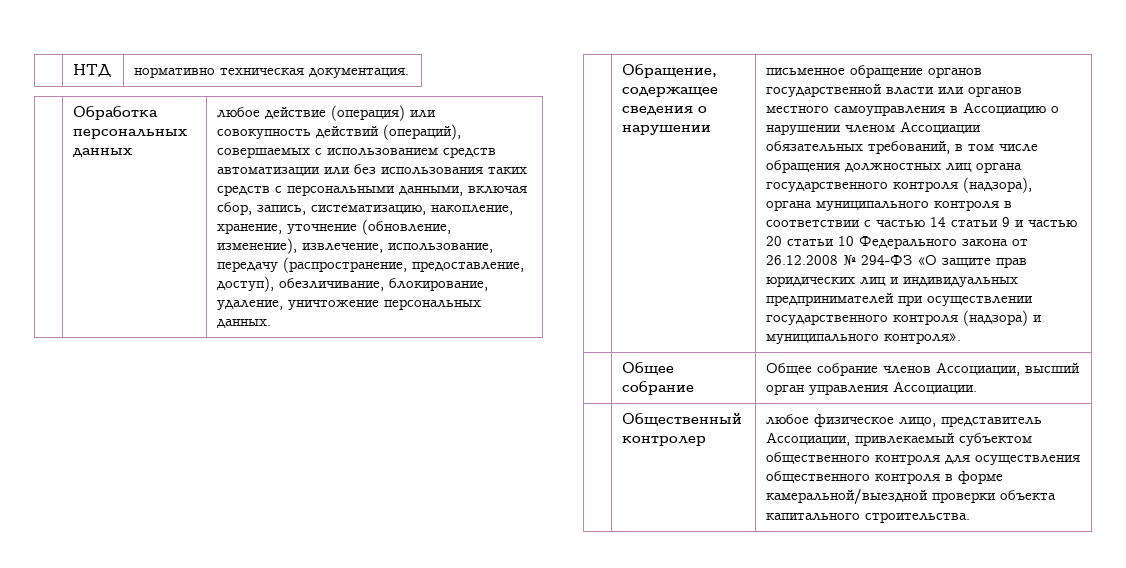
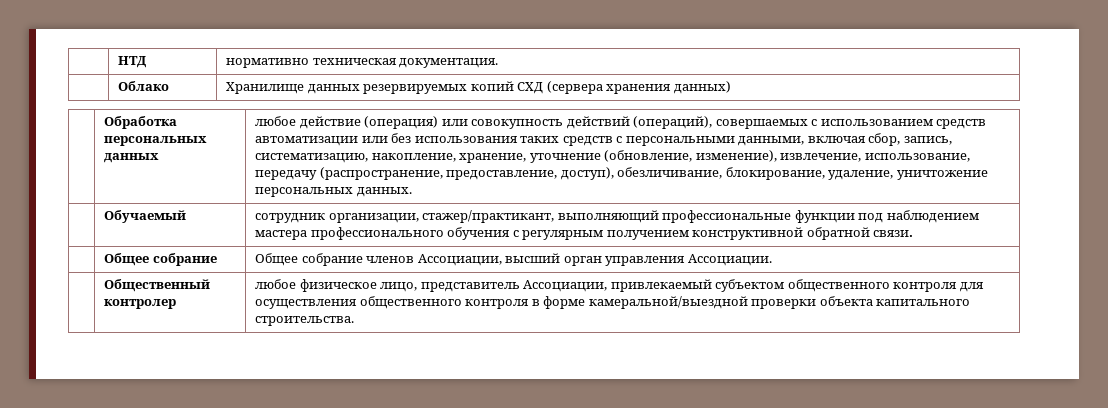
+ | Облако | Хранилище данных резервируемых копий СХД (сервера хранения данных)
- Обращение, содержащее сведения о нарушении | письменное обращение органов государственной власти или органов местного самоуправления в Ассоциацию о нарушении членом Ассоциации обязательных требований, в том числе обращения должностных лиц органа государственного контроля (надзора), органа муниципального контроля в соответствии с частью 14 статьи 9 и частью 20 статьи 10 Федерального закона от 26.12.2008 № 294-ФЗ «О защите прав юридических лиц и индивидуальных предпринимателей при осуществлении государственного контроля (надзора) и муниципального контроля».
+ Обучаемый | сотрудник организации, стажер/практикант, выполняющий профессиональные функции под наблюдением мастера профессионального обучения с регулярным получением конструктивной обратной связи.

